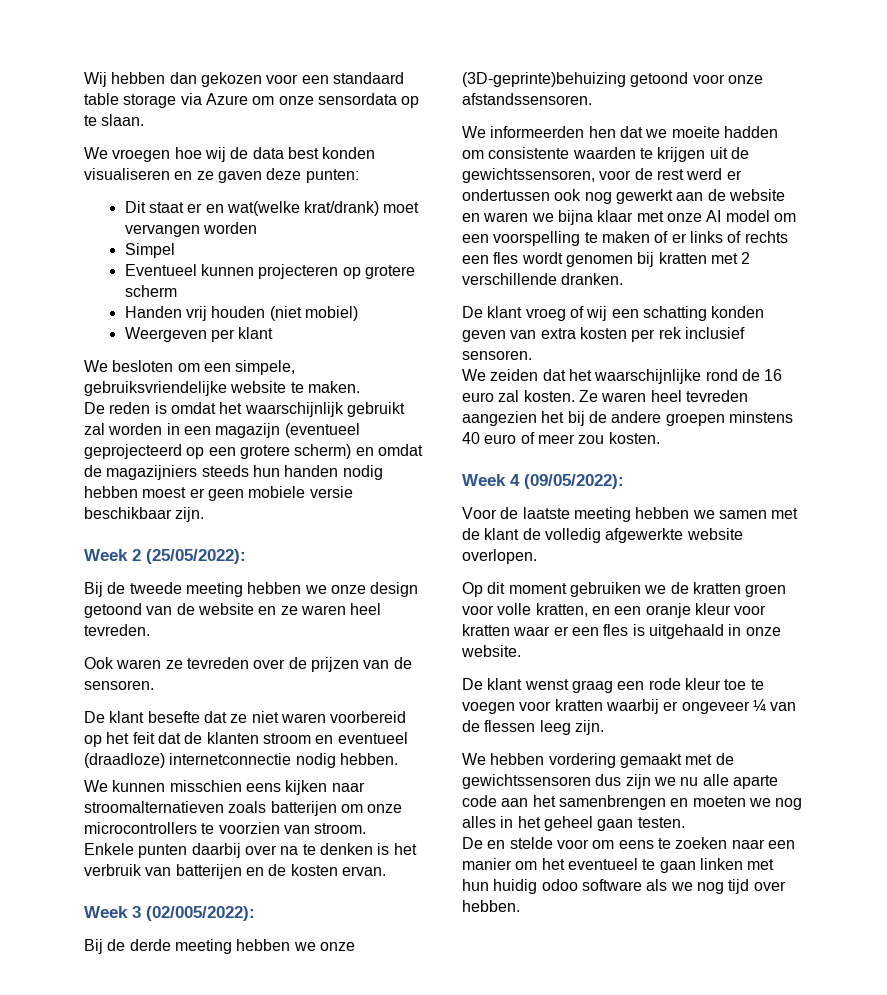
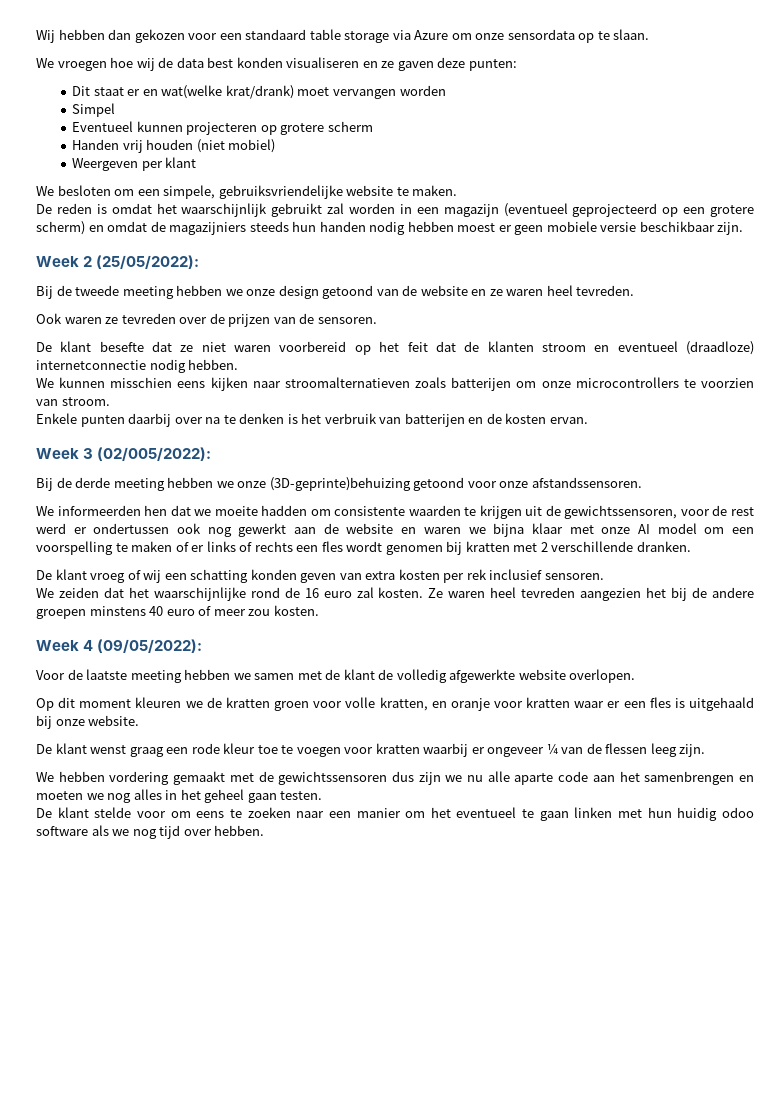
- Op dit moment gebruiken we de kratten groen voor volle kratten, en een oranje kleur voor kratten waar er een fles is uitgehaald in onze website.
+ Op dit moment kleuren we de kratten groen voor volle kratten, en oranje voor kratten waar er een fles is uitgehaald bij onze website.
- De en stelde voor om eens te zoeken naar een manier om het eventueel te gaan linken met hun huidig odoo software als we nog tijd over hebben.
+ De klant stelde voor om eens te zoeken naar een manier om het eventueel te gaan linken met hun huidig odoo software als we nog tijd over hebben.

